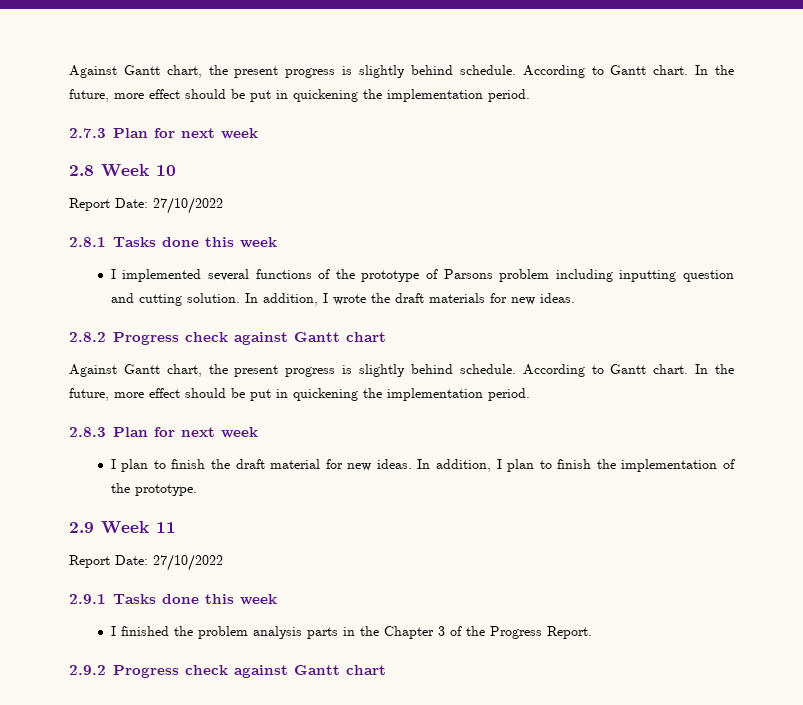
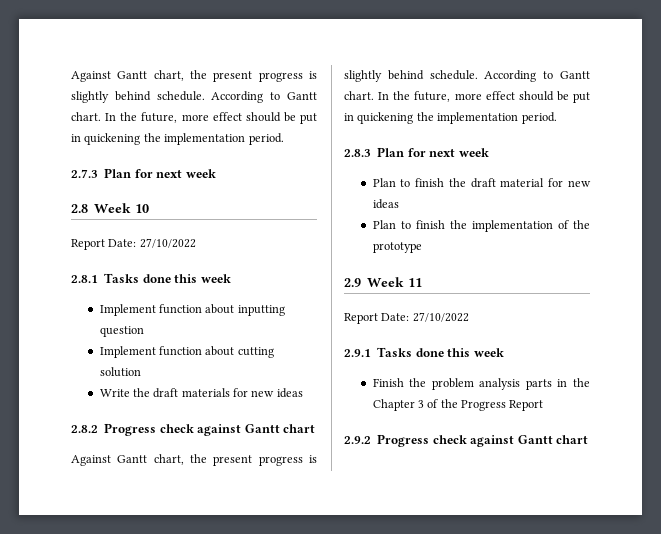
- I implemented several functions of the prototype of Parsons problem including inputting question and cutting solution. In addition, I wrote the draft materials for new ideas.
+ Implement function about inputting question
+ Implement function about cutting solution
+ Write the draft materials for new ideas
- I plan to finish the draft material for new ideas. In addition, I plan to finish the implementation of the prototype.
+ Plan to finish the draft material for new ideas
+ Plan to finish the implementation of the prototype
- I finished the problem analysis parts in the Chapter 3 of the Progress Report.
+ Finish the problem analysis parts in the Chapter 3 of the Progress Report

